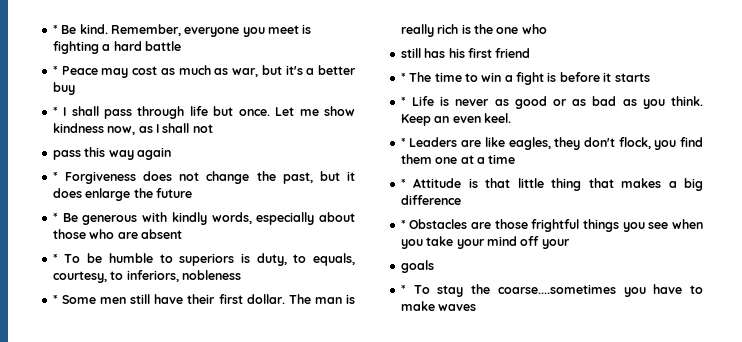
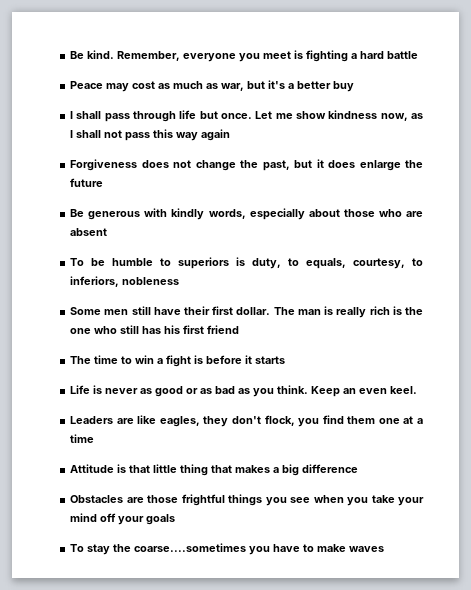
- * Be kind.
+ Be kind.
- * Peace may cost as much as war, but it's a better buy
+ Peace may cost as much as war, but it's a better buy
- * I shall pass through life but once.
+ I shall pass through life but once.
- Let me show kindness now, as I shall not
- pass this way again
+ Let me show kindness now, as I shall not pass this way again
- * Forgiveness does not change the past, but it does enlarge the future
+ Forgiveness does not change the past, but it does enlarge the future
- * Be generous with kindly words, especially about those who are absent
+ Be generous with kindly words, especially about those who are absent
- * To be humble to superiors is duty, to equals, courtesy, to inferiors, nobleness
+ To be humble to superiors is duty, to equals, courtesy, to inferiors, nobleness
- * Some men still have their first dollar.
+ Some men still have their first dollar.
- The man is really rich is the one who
- still has his first friend
+ The man is really rich is the one who still has his first friend
- * The time to win a fight is before it starts
+ The time to win a fight is before it starts
- * Life is never as good or as bad as you think.
+ Life is never as good or as bad as you think.
- * Leaders are like eagles, they don't flock, you find them one at a time
+ Leaders are like eagles, they don't flock, you find them one at a time
- * Attitude is that little thing that makes a big difference
+ Attitude is that little thing that makes a big difference
- * Obstacles are those frightful things you see when you take your mind off your
- goals
+ Obstacles are those frightful things you see when you take your mind off your goals
- * To stay the coarse....sometimes you have to make waves
+ To stay the coarse....sometimes you have to make waves

